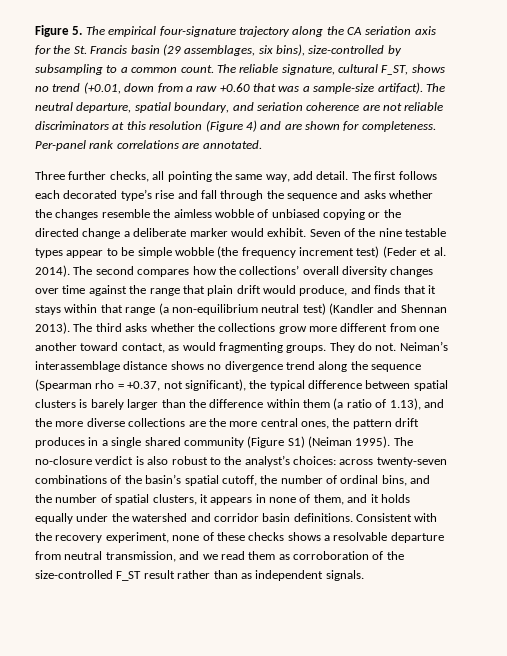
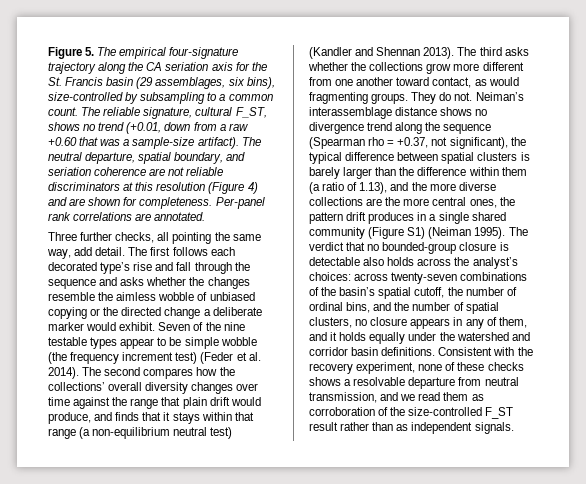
- The no-closure verdict is also robust to the analyst’s choices: across twenty-seven combinations of the basin’s spatial cutoff, the number of ordinal bins, and the number of spatial clusters, it appears in none of them, and it holds equally under the watershed and corridor basin definitions.
+ The verdict that no bounded-group closure is detectable also holds across the analyst’s choices: across twenty-seven combinations of the basin’s spatial cutoff, the number of ordinal bins, and the number of spatial clusters, no closure appears in any of them, and it holds equally under the watershed and corridor basin definitions.

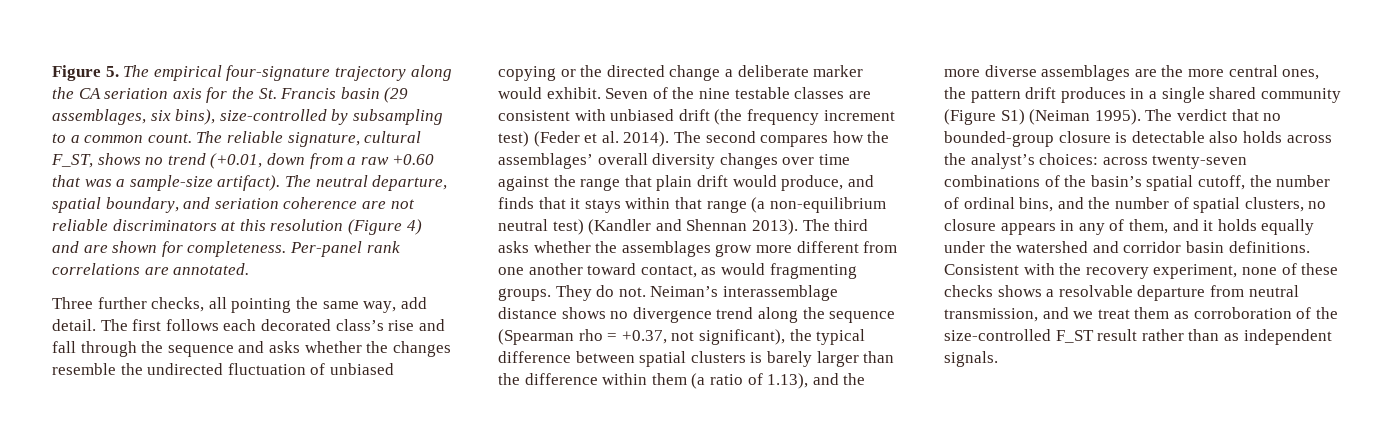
- The first follows each decorated type’s rise and fall through the sequence and asks whether the changes resemble the aimless wobble of unbiased copying or the directed change a deliberate marker would exhibit.
+ The first follows each decorated class’s rise and fall through the sequence and asks whether the changes resemble the undirected fluctuation of unbiased copying or the directed change a deliberate marker would exhibit.
- Seven of the nine testable types appear to be simple wobble (the frequency increment test) (Feder et al. 2014).
+ Seven of the nine testable classes are consistent with unbiased drift (the frequency increment test) (Feder et al. 2014).
- The second compares how the collections’ overall diversity changes over time against the range that plain drift would produce, and finds that it stays within that range (a non-equilibrium neutral test) (Kandler and Shennan 2013).
+ The second compares how the assemblages’ overall diversity changes over time against the range that plain drift would produce, and finds that it stays within that range (a non-equilibrium neutral test) (Kandler and Shennan 2013).
- The third asks whether the collections grow more different from one another toward contact, as would fragmenting groups.
+ The third asks whether the assemblages grow more different from one another toward contact, as would fragmenting groups.
- Neiman’s interassemblage distance shows no divergence trend along the sequence (Spearman rho = +0.37, not significant), the typical difference between spatial clusters is barely larger than the difference within them (a ratio of 1.13), and the more diverse collections are the more central ones, the pattern drift produces in a single shared community (Figure S1) (Neiman 1995).
+ Neiman’s interassemblage distance shows no divergence trend along the sequence (Spearman rho = +0.37, not significant), the typical difference between spatial clusters is barely larger than the difference within them (a ratio of 1.13), and the more diverse assemblages are the more central ones, the pattern drift produces in a single shared community (Figure S1) (Neiman 1995).
- Consistent with the recovery experiment, none of these checks shows a resolvable departure from neutral transmission, and we read them as corroboration of the size-controlled F_ST result rather than as independent signals.
+ Consistent with the recovery experiment, none of these checks shows a resolvable departure from neutral transmission, and we treat them as corroboration of the size-controlled F_ST result rather than as independent signals.

